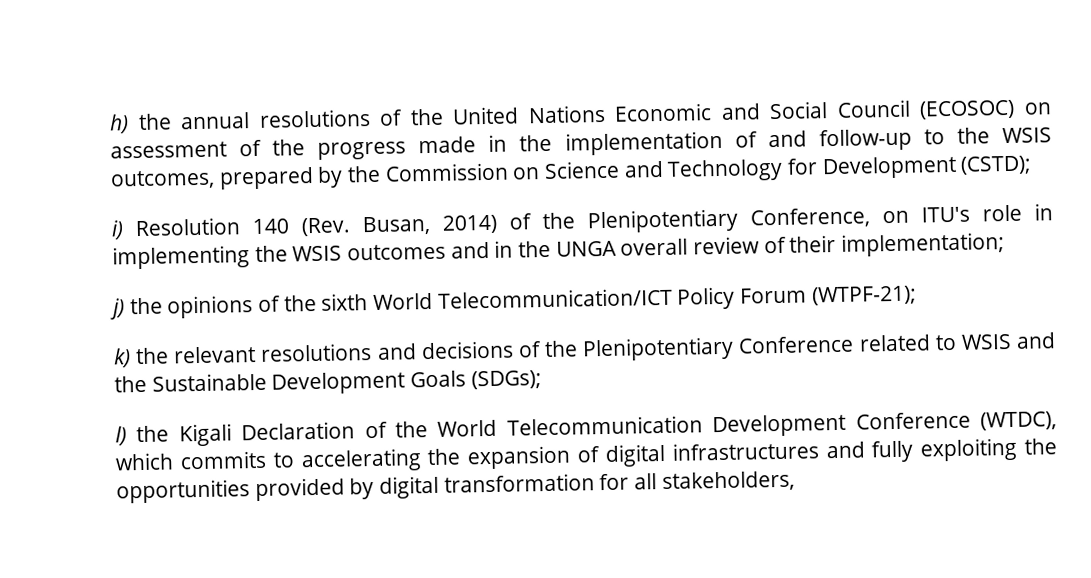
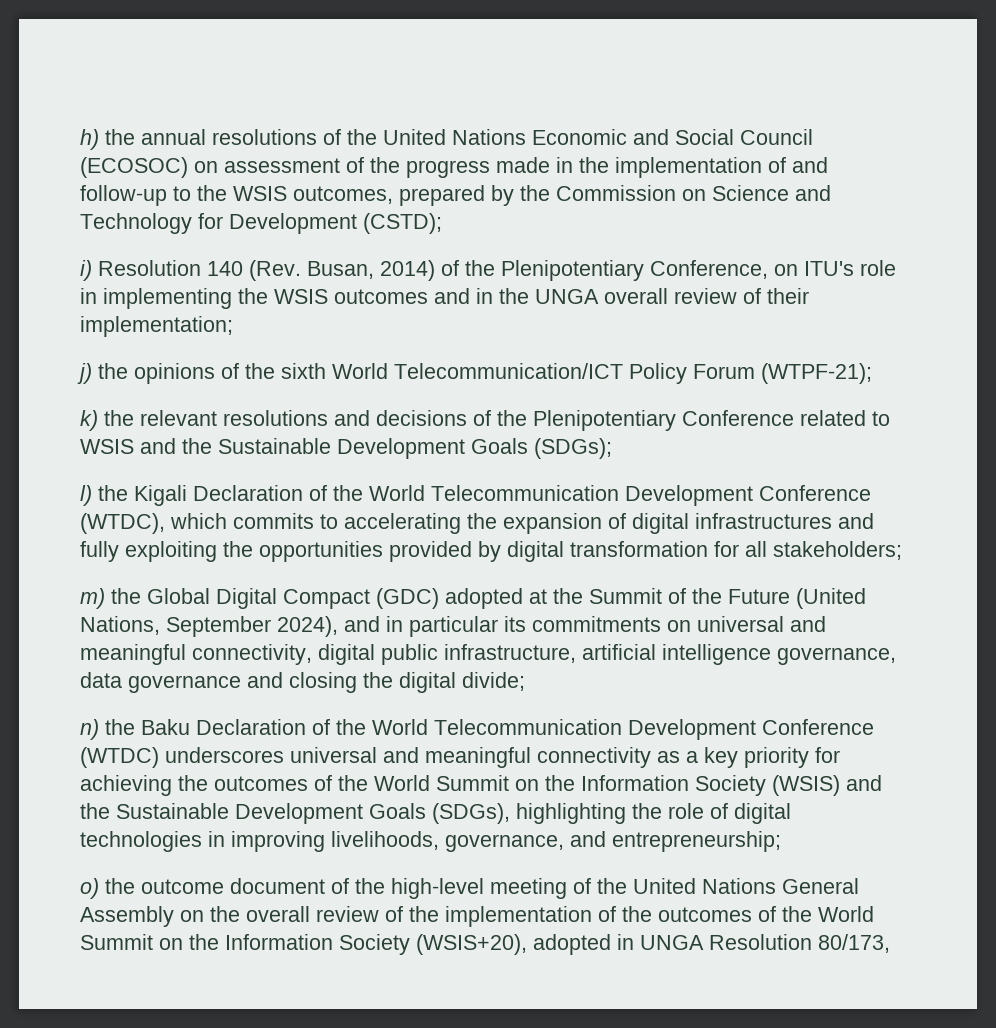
- l) the Kigali Declaration of the World Telecommunication Development Conference (WTDC), which commits to accelerating the expansion of digital infrastructures and fully exploiting the opportunities provided by digital transformation for all stakeholders,
+ l) the Kigali Declaration of the World Telecommunication Development Conference (WTDC), which commits to accelerating the expansion of digital infrastructures and fully exploiting the opportunities provided by digital transformation for all stakeholders;
+ m) the Global Digital Compact (GDC) adopted at the Summit of the Future (United Nations, September 2024), and in particular its commitments on universal and meaningful connectivity, digital public infrastructure, artificial intelligence governance, data governance and closing the digital divide;
+ n) the Baku Declaration of the World Telecommunication Development Conference (WTDC) underscores universal and meaningful connectivity as a key priority for achieving the outcomes of the World Summit on the Information Society (WSIS) and the Sustainable Development Goals (SDGs), highlighting the role of digital technologies in improving livelihoods, governance, and entrepreneurship;
+ o) the outcome document of the high-level meeting of the United Nations General Assembly on the overall review of the implementation of the outcomes of the World Summit on the Information Society (WSIS+20), adopted in UNGA Resolution 80/173,

